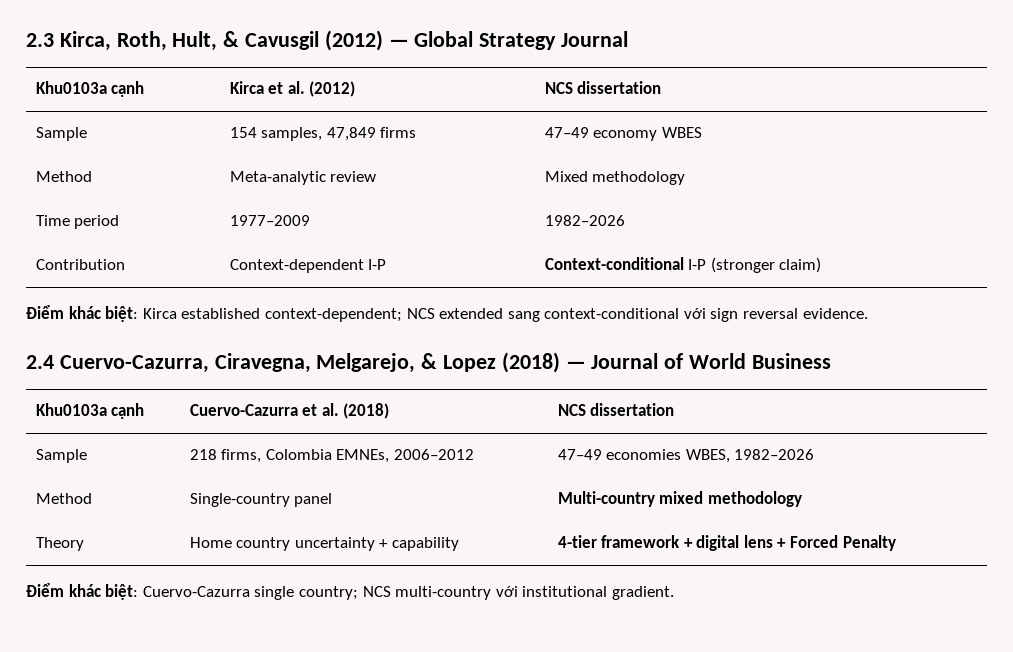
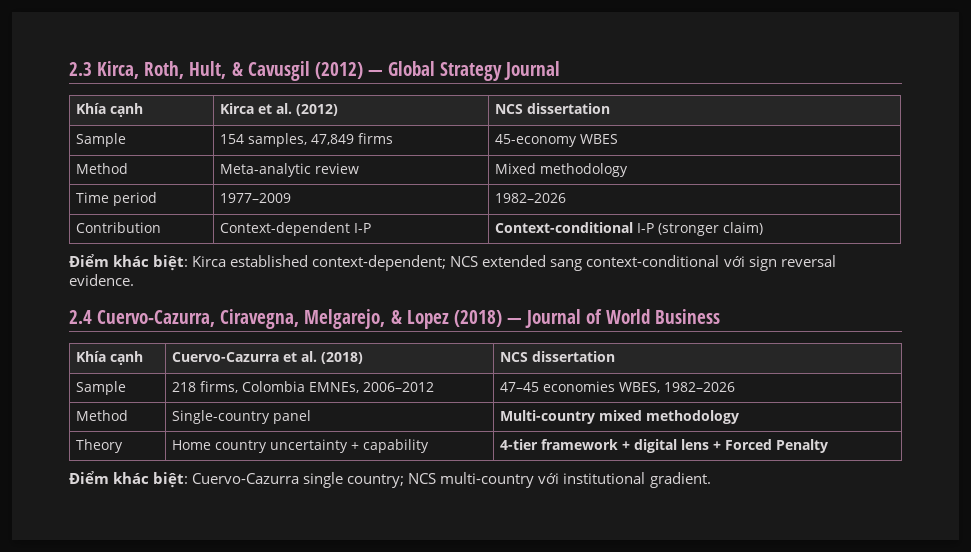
- Khu0103a cạnh | Kirca et al. (2012) | NCS dissertation
+ Khía cạnh | Kirca et al. (2012) | NCS dissertation
- Sample | 154 samples, 47,849 firms | 47–49 economy WBES
+ Sample | 154 samples, 47,849 firms | 45-economy WBES
- Khu0103a cạnh | Cuervo-Cazurra et al. (2018) | NCS dissertation
+ Khía cạnh | Cuervo-Cazurra et al. (2018) | NCS dissertation
- Sample | 218 firms, Colombia EMNEs, 2006–2012 | 47–49 economies WBES, 1982–2026
+ Sample | 218 firms, Colombia EMNEs, 2006–2012 | 47–45 economies WBES, 1982–2026

